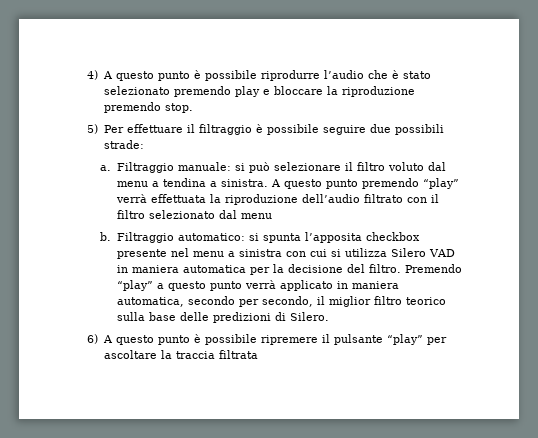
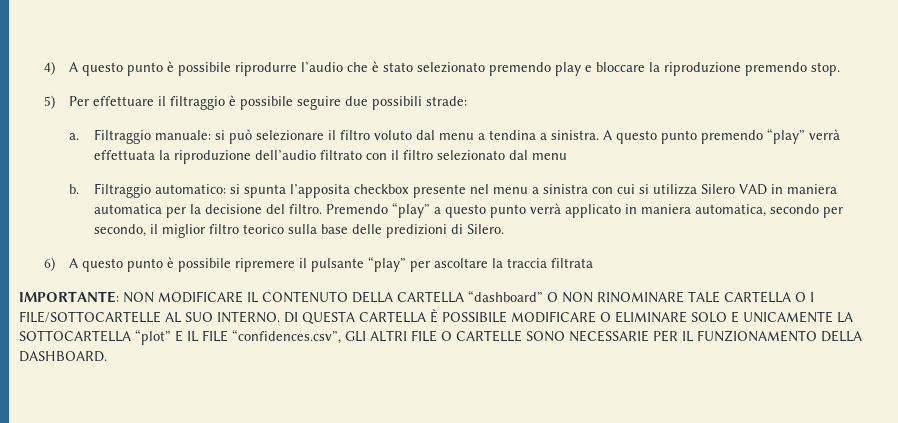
+ IMPORTANTE: NON MODIFICARE IL CONTENUTO DELLA CARTELLA “dashboard” O NON RINOMINARE TALE CARTELLA O I FILE/SOTTOCARTELLE AL SUO INTERNO. DI QUESTA CARTELLA È POSSIBILE MODIFICARE O ELIMINARE SOLO E UNICAMENTE LA SOTTOCARTELLA “plot” E IL FILE “confidences.csv”, GLI ALTRI FILE O CARTELLE SONO NECESSARIE PER IL FUNZIONAMENTO DELLA DASHBOARD.

